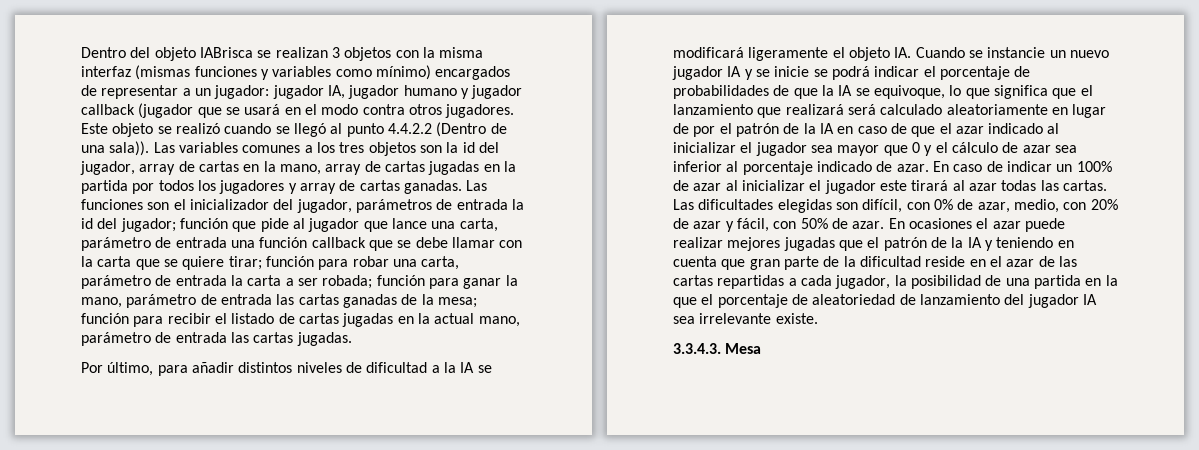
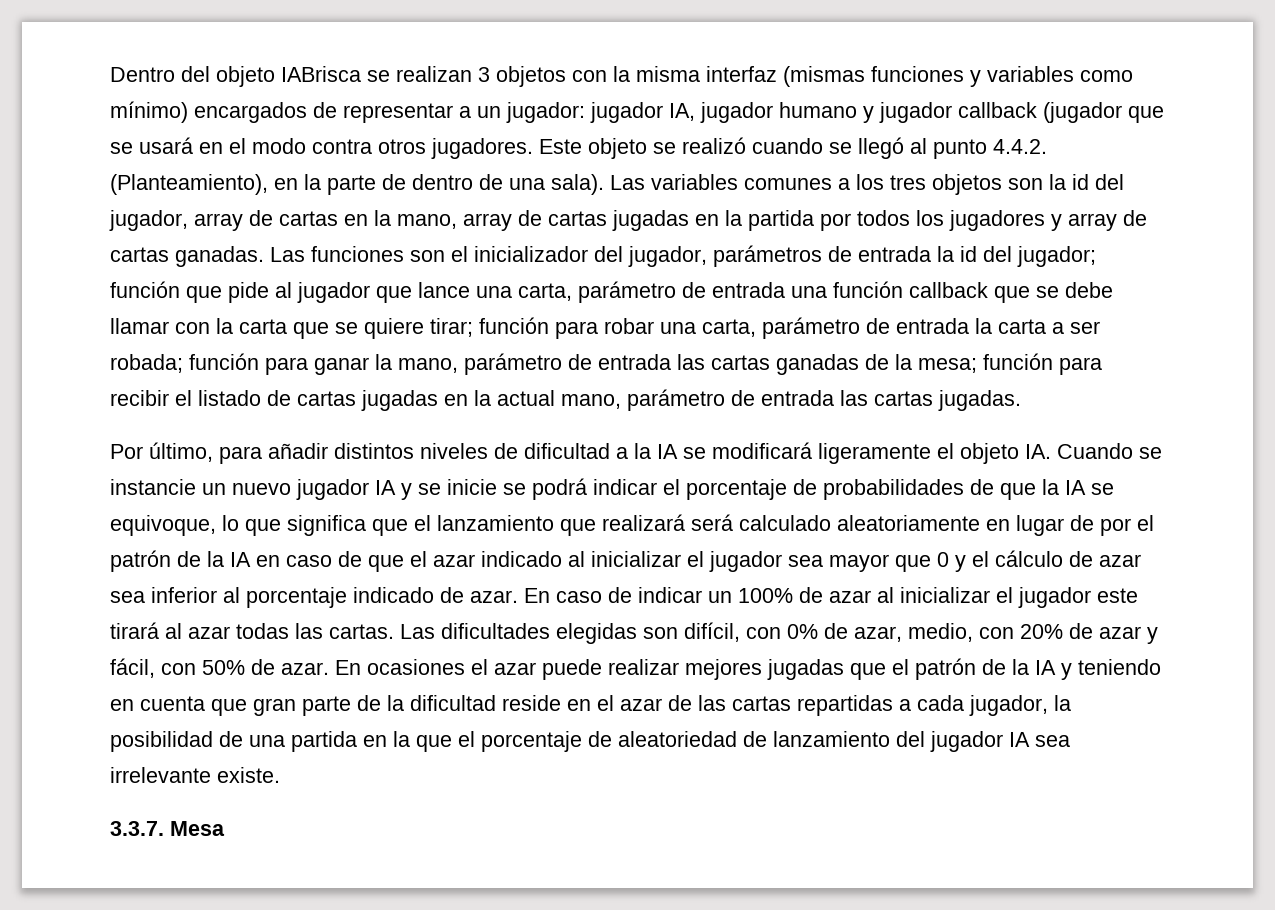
- Este objeto se realizó cuando se llegó al punto 4.4.2.2 (Dentro de una sala)).
+ Este objeto se realizó cuando se llegó al punto 4.4.2. (Planteamiento), en la parte de dentro de una sala).
- 3.3.4.3. Mesa
+ 3.3.7. Mesa

